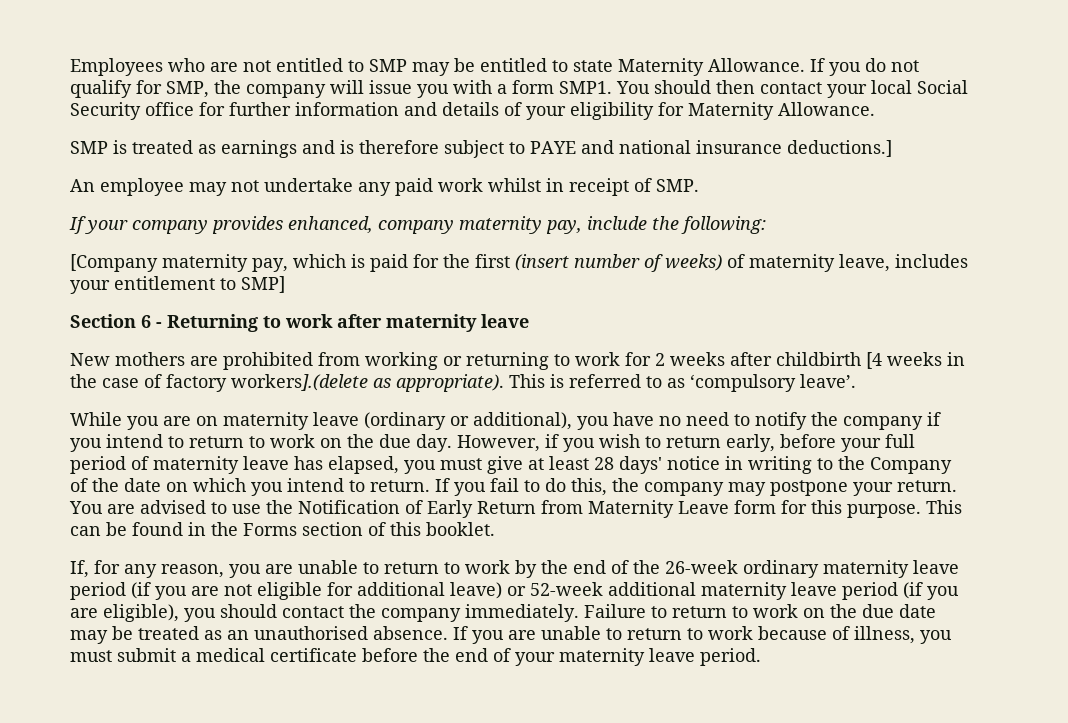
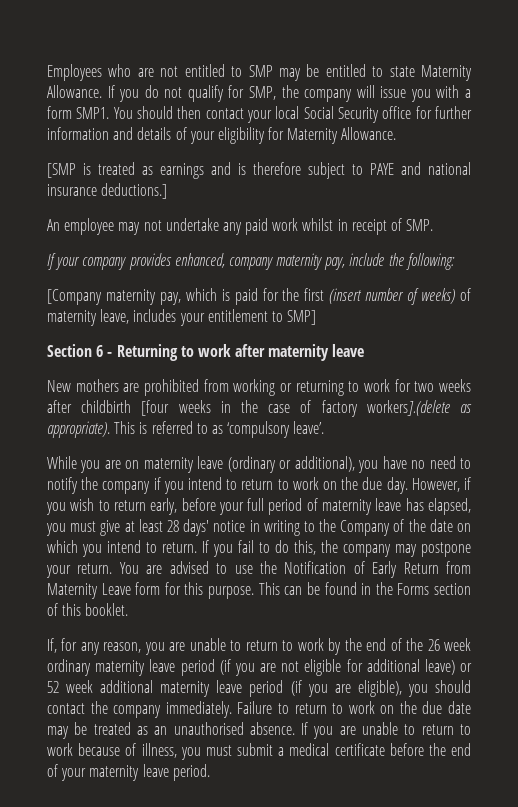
- SMP is treated as earnings and is therefore subject to PAYE and national insurance deductions.]
+ [SMP is treated as earnings and is therefore subject to PAYE and national insurance deductions.]
- New mothers are prohibited from working or returning to work for 2 weeks after childbirth [4 weeks in the case of factory workers].(delete as appropriate).
+ New mothers are prohibited from working or returning to work for two weeks after childbirth [four weeks in the case of factory workers].(delete as appropriate).
- If, for any reason, you are unable to return to work by the end of the 26-week ordinary maternity leave period (if you are not eligible for additional leave) or 52-week additional maternity leave period (if you are eligible), you should contact the company immediately.
+ If, for any reason, you are unable to return to work by the end of the 26 week ordinary maternity leave period (if you are not eligible for additional leave) or 52 week additional maternity leave period (if you are eligible), you should contact the company immediately.

